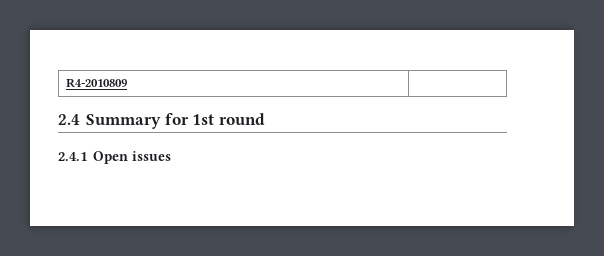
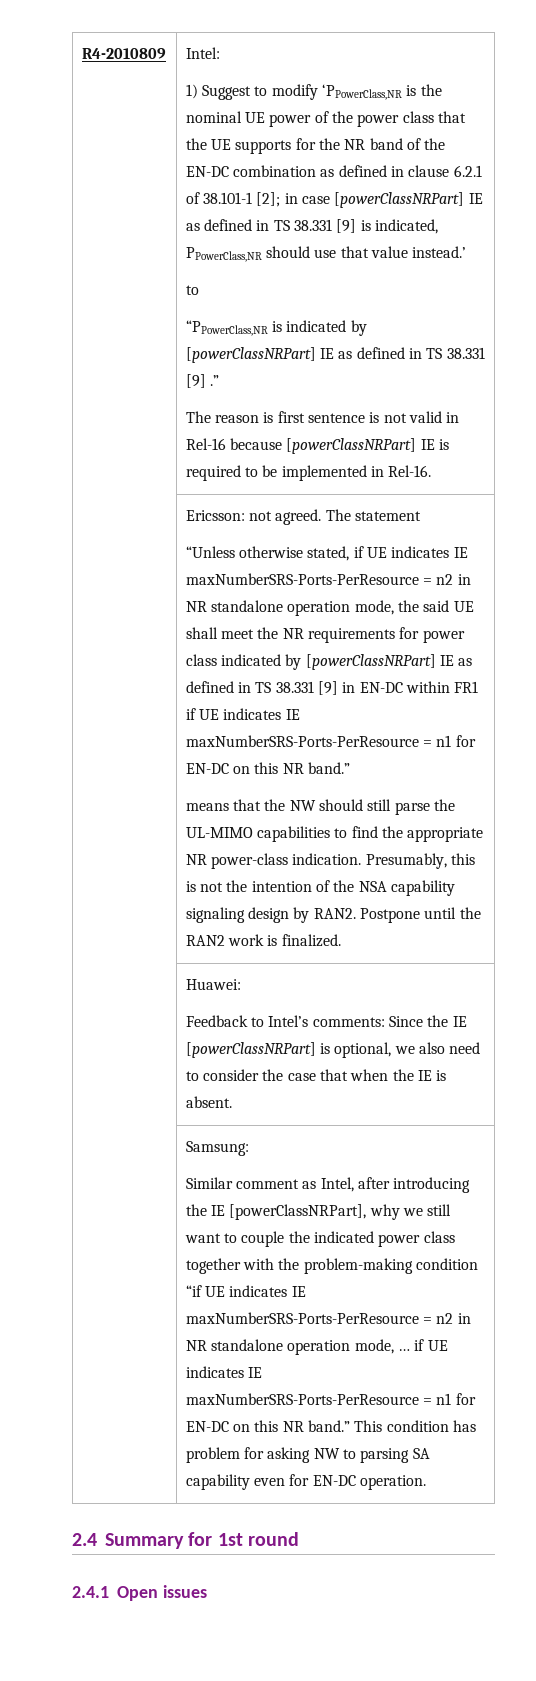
+ Intel:
+ 1) Suggest to modify ‘PPowerClass,NR is the nominal UE power of the power class that the UE supports for the NR band of the EN-DC combination as defined in clause 6.2.1 of 38.101-1 [2]; in case [powerClassNRPart] IE as defined in TS 38.331 [9] is indicated, PPowerClass,NR should use that value instead.’
+ to
+ “PPowerClass,NR is indicated by [powerClassNRPart] IE as defined in TS 38.331 [9] .”
+ The reason is first sentence is not valid in Rel-16 because [powerClassNRPart] IE is required to be implemented in Rel-16.
+ | Ericsson: not agreed. The statement
+ “Unless otherwise stated, if UE indicates IE maxNumberSRS-Ports-PerResource = n2 in NR standalone operation mode, the said UE shall meet the NR requirements for power class indicated by [powerClassNRPart] IE as defined in TS 38.331 [9] in EN-DC within FR1 if UE indicates IE maxNumberSRS-Ports-PerResource = n1 for EN-DC on this NR band.”
+ means that the NW should still parse the UL-MIMO capabilities to find the appropriate NR power-class indication. Presumably, this is not the intention of the NSA capability signaling design by RAN2. Postpone until the RAN2 work is finalized.
+ | Huawei:
+ Feedback to Intel’s comments: Since the IE [powerClassNRPart] is optional, we also need to consider the case that when the IE is absent.
+ | Samsung:
+ Similar comment as Intel, after introducing the IE [powerClassNRPart], why we still want to couple the indicated power class together with the problem-making condition “if UE indicates IE maxNumberSRS-Ports-PerResource = n2 in NR standalone operation mode, … if UE indicates IE maxNumberSRS-Ports-PerResource = n1 for EN-DC on this NR band.” This condition has problem for asking NW to parsing SA capability even for EN-DC operation.

